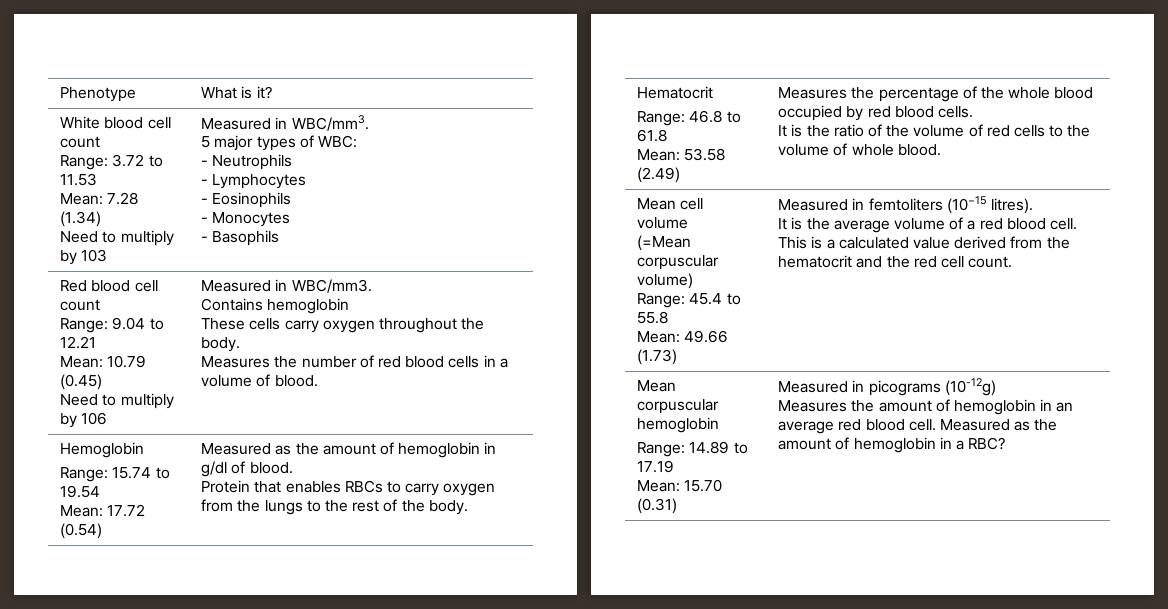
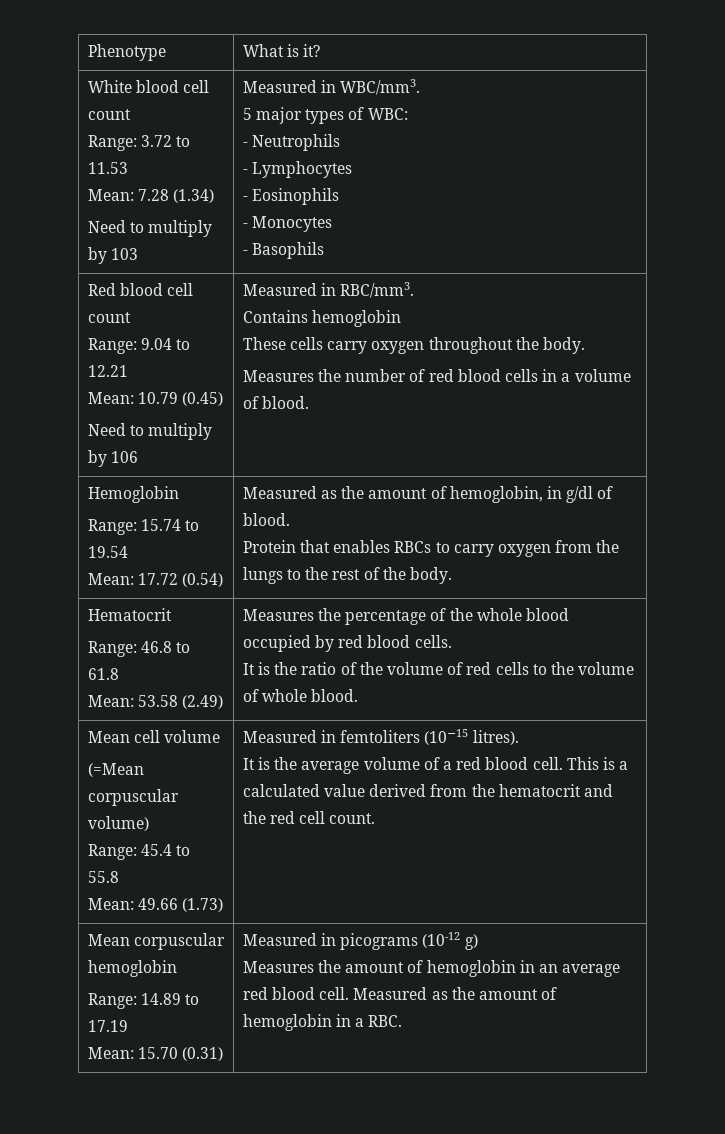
  Red blood cell count
  Range: 9.04 to 12.21
  Mean: 10.79 (0.45)
- Need to multiply by 106 | Measured in WBC/mm3.
+ Need to multiply by 106 | Measured in RBC/mm3.
  Hemoglobin
  Range: 15.74 to 19.54
- Mean: 17.72 (0.54) | Measured as the amount of hemoglobin in g/dl of blood.
+ Mean: 17.72 (0.54) | Measured as the amount of hemoglobin, in g/dl of blood.
  Mean corpuscular hemoglobin
  Range: 14.89 to 17.19
- Mean: 15.70 (0.31) | Measured in picograms (10-12g)
- Measures the amount of hemoglobin in an average red blood cell. Measured as the amount of hemoglobin in a RBC?
+ Mean: 15.70 (0.31) | Measured in picograms (10-12 g)
+ Measures the amount of hemoglobin in an average red blood cell. Measured as the amount of hemoglobin in a RBC.

